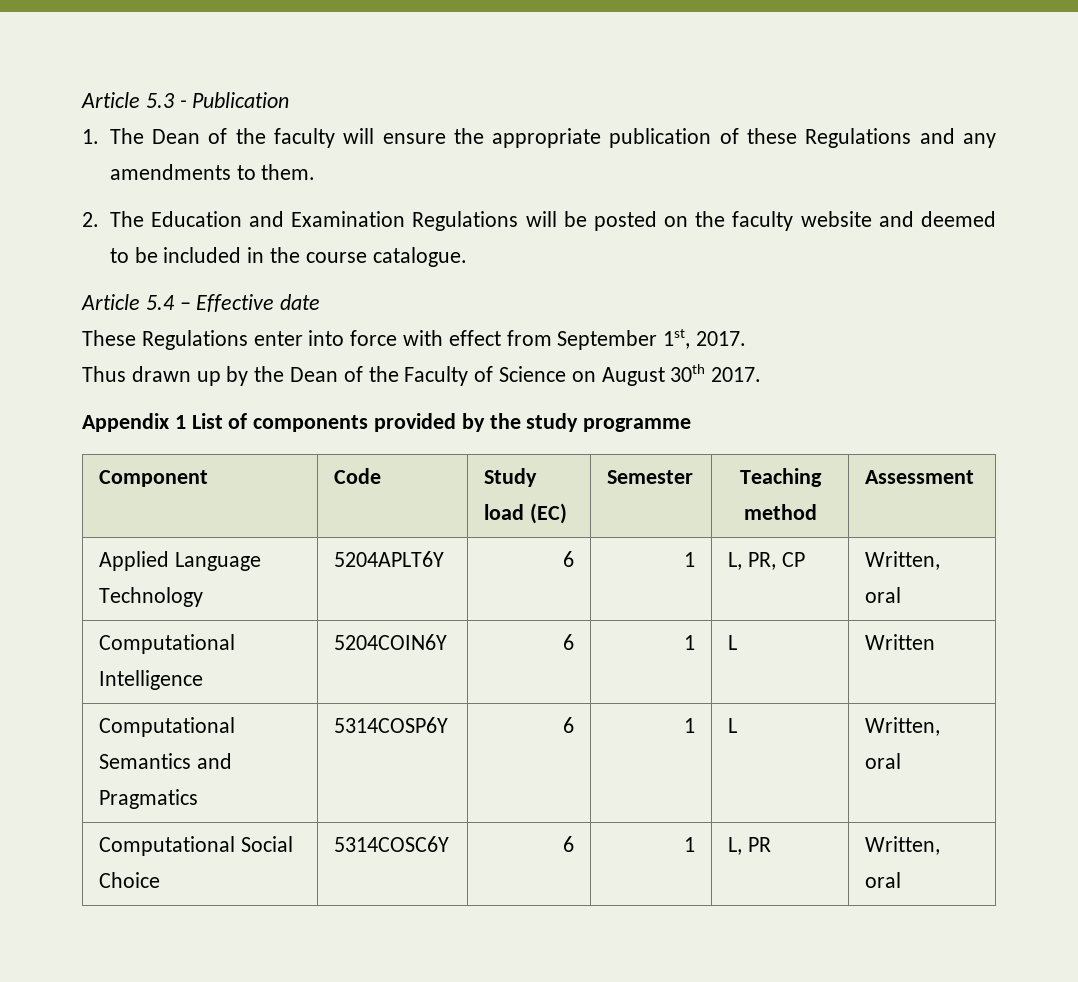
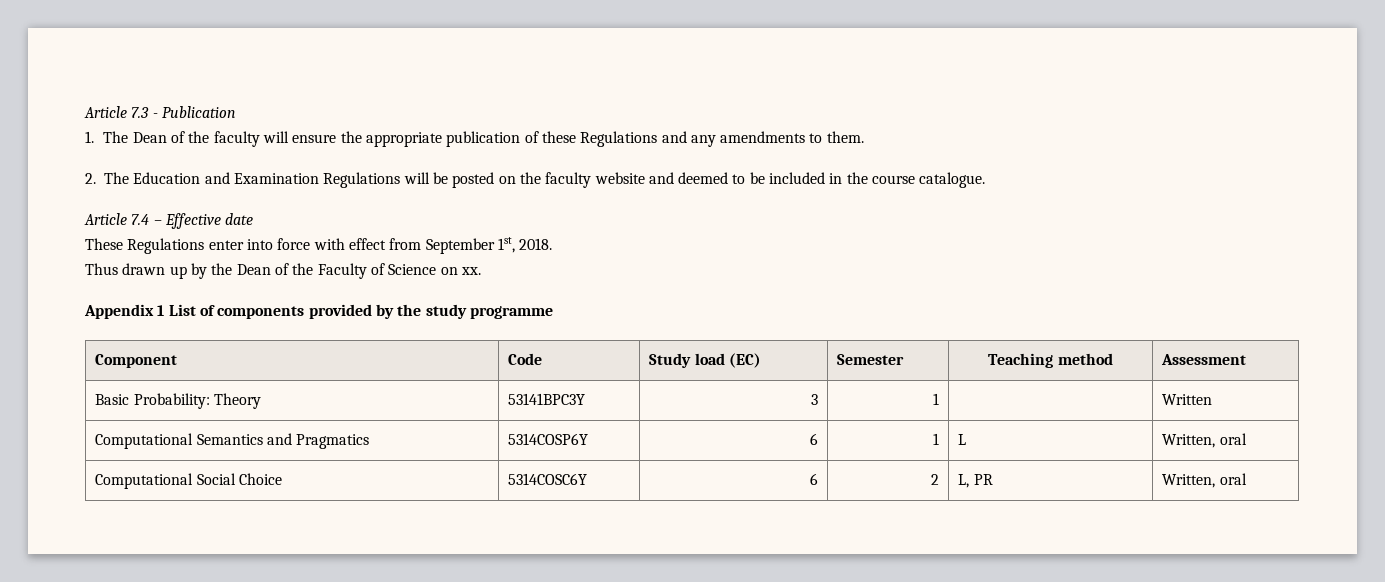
- Article 5.3 - Publication
+ Article 7.3 - Publication
- Article 5.4 – Effective date
+ Article 7.4 – Effective date
- These Regulations enter into force with effect from September 1st, 2017.
+ These Regulations enter into force with effect from September 1st, 2018.
- Thus drawn up by the Dean of the Faculty of Science on August 30th 2017.
+ Thus drawn up by the Dean of the Faculty of Science on xx.
- Applied Language Technology | 5204APLT6Y | 6 | 1 | L, PR, CP | Written, oral
- Computational Intelligence | 5204COIN6Y | 6 | 1 | L | Written
+ Basic Probability: Theory | 53141BPC3Y | 3 | 1 | | Written
- Computational Social Choice | 5314COSC6Y | 6 | 1 | L, PR | Written, oral
+ Computational Social Choice | 5314COSC6Y | 6 | 2 | L, PR | Written, oral

